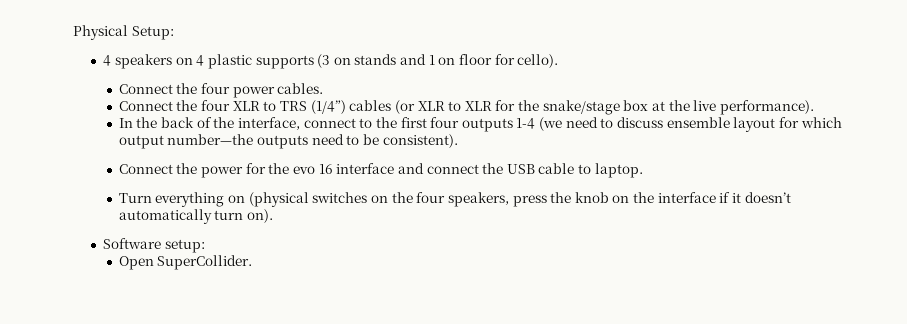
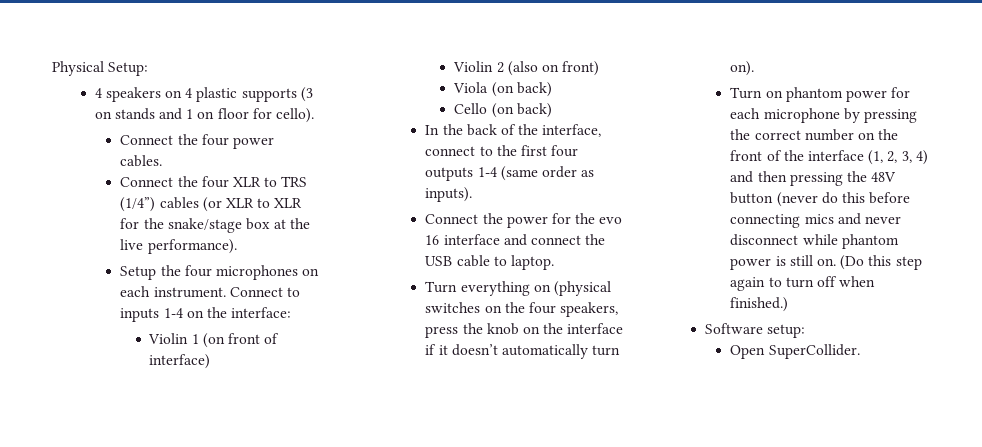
+ Setup the four microphones on each instrument. Connect to inputs 1-4 on the interface:
+ Violin 1 (on front of interface)
+ Violin 2 (also on front)
+ Viola (on back)
+ Cello (on back)
- In the back of the interface, connect to the first four outputs 1-4 (we need to discuss ensemble layout for which output number—the outputs need to be consistent).
+ In the back of the interface, connect to the first four outputs 1-4 (same order as inputs).
+ Turn on phantom power for each microphone by pressing the correct number on the front of the interface (1, 2, 3, 4) and then pressing the 48V button (never do this before connecting mics and never disconnect while phantom power is still on. (Do this step again to turn off when finished.)

